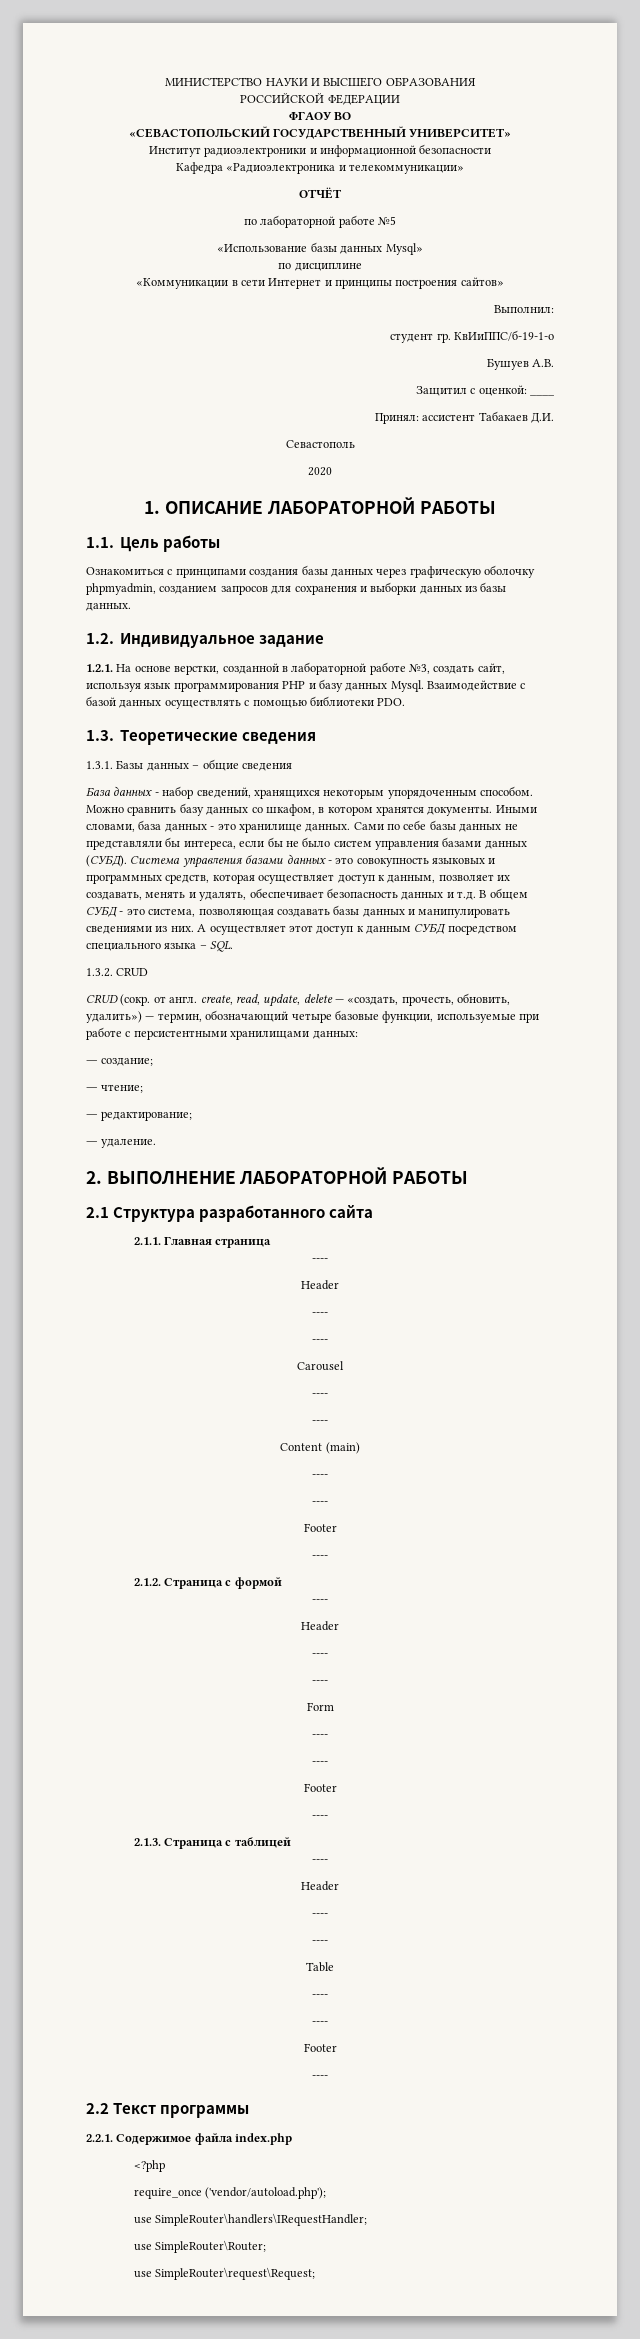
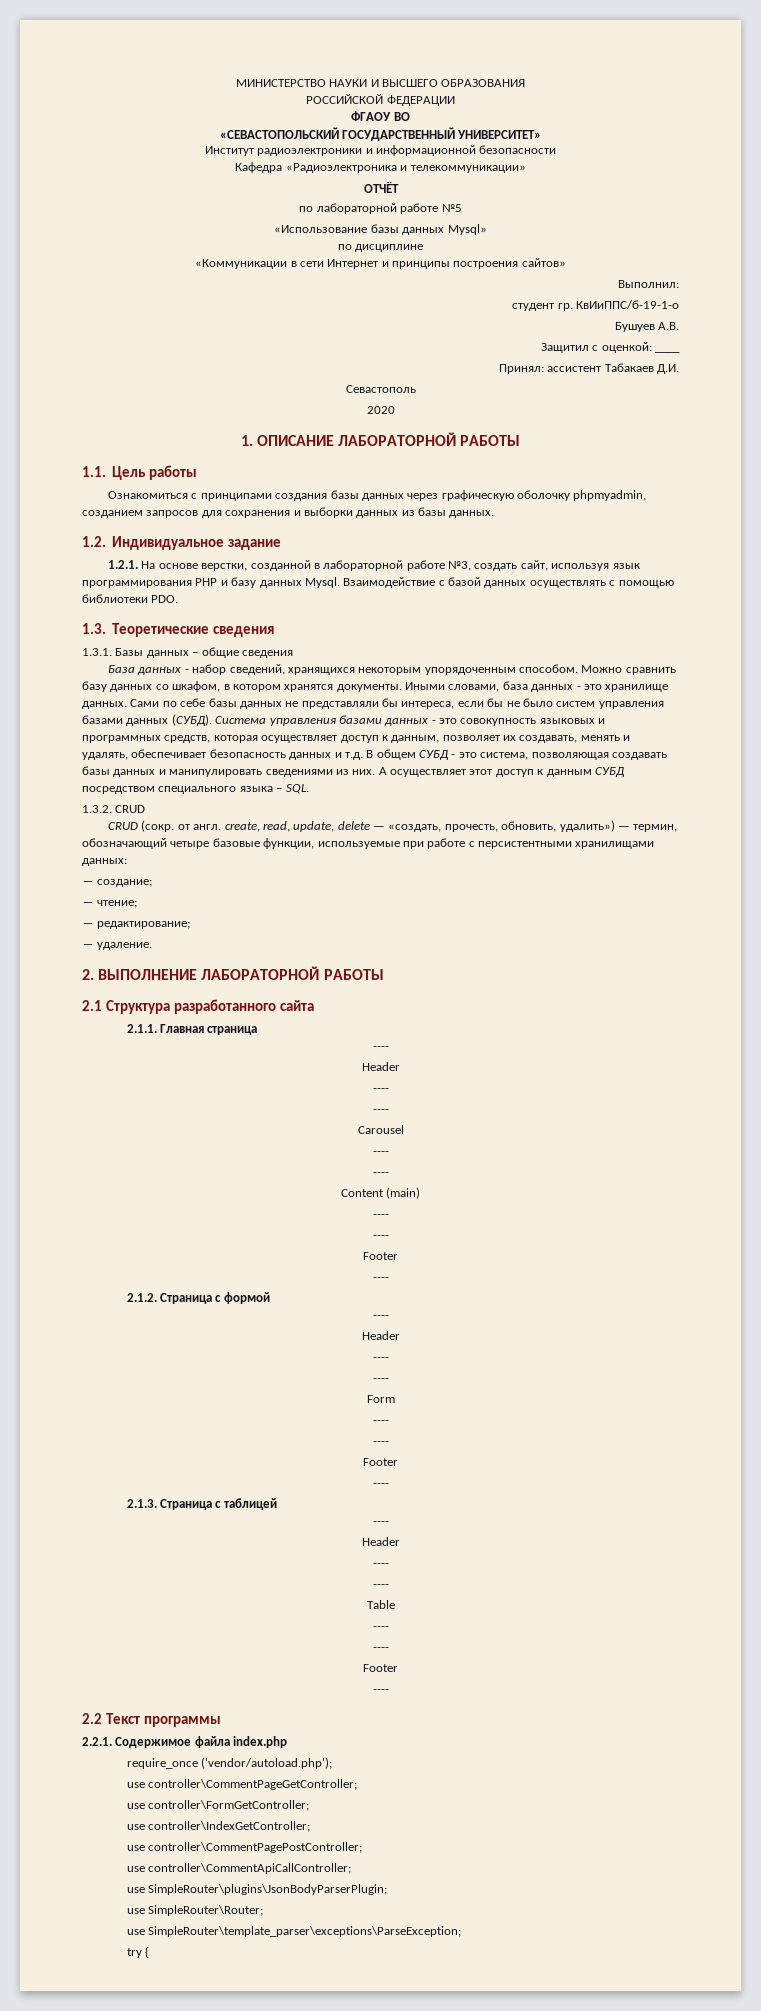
- <?php
- use SimpleRouter\handlers\IRequestHandler;
+ use controller\CommentPageGetController;
+ use controller\FormGetController;
+ use controller\IndexGetController;
+ use controller\CommentPagePostController;
+ use controller\CommentApiCallController;
+ use SimpleRouter\plugins\JsonBodyParserPlugin;
- use SimpleRouter\request\Request;
+ use SimpleRouter\template_parser\exceptions\ParseException;
+ try {

